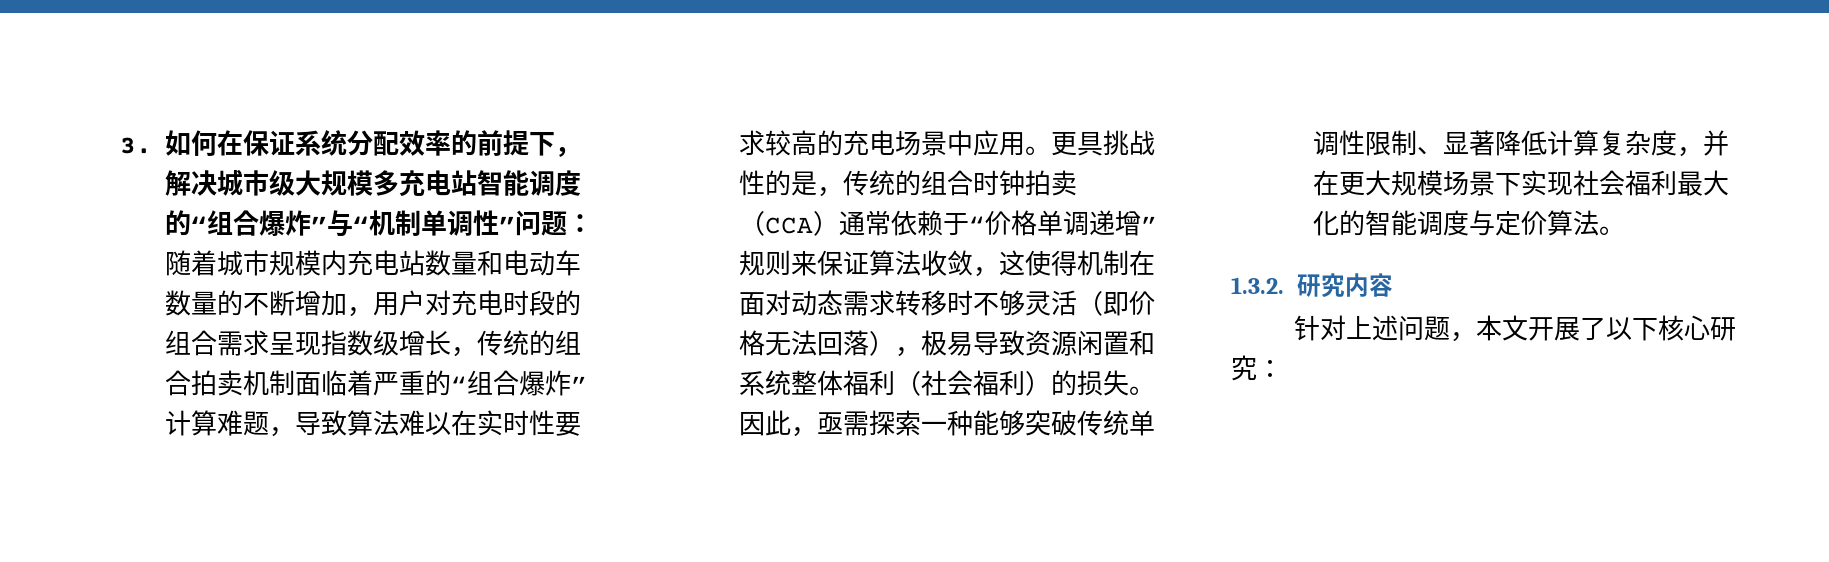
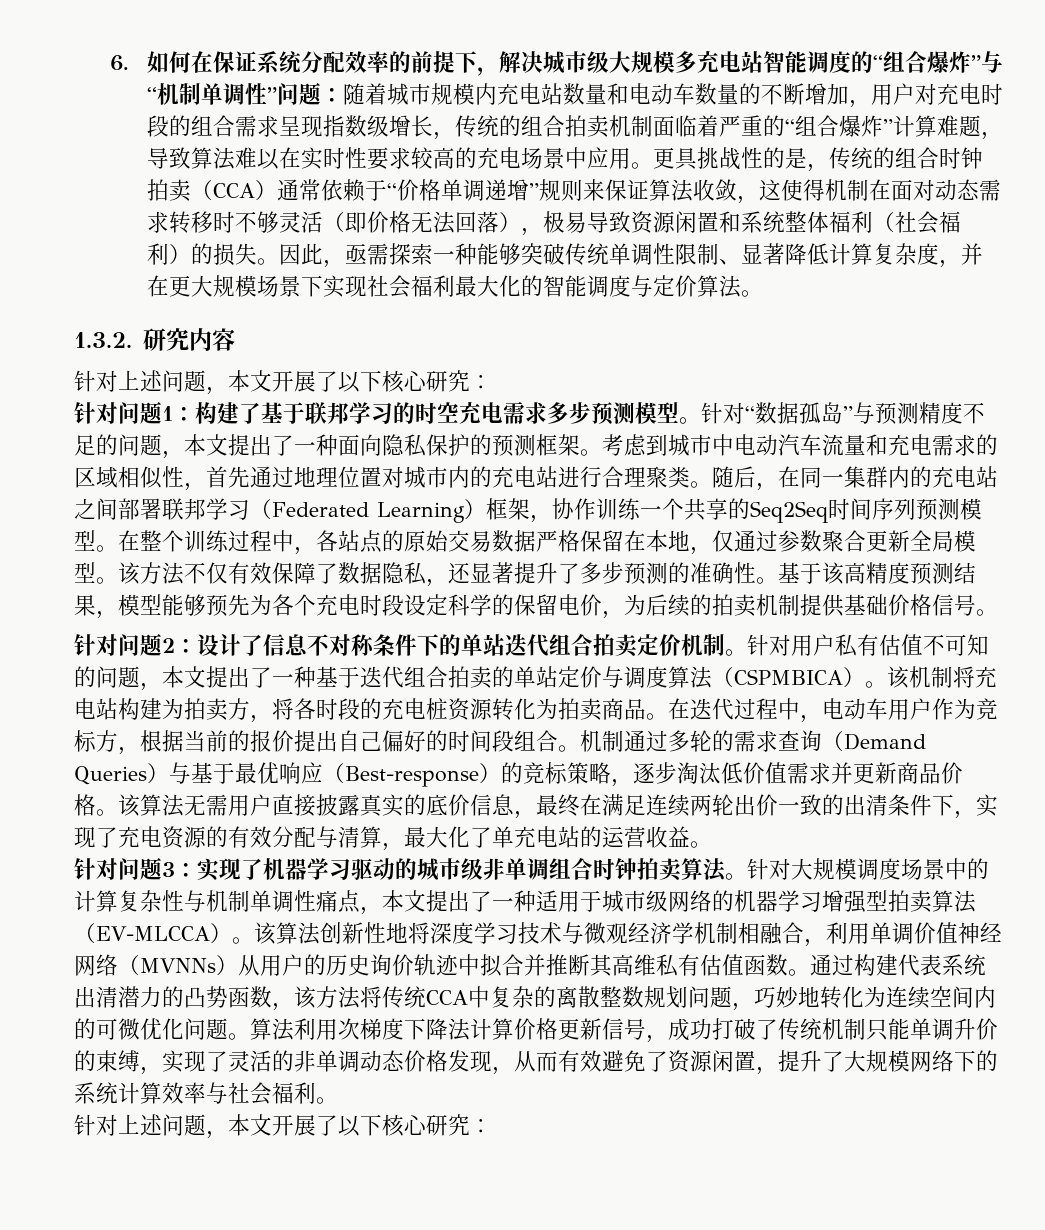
- 3.如何在保证系统分配效率的前提下，解决城市级大规模多充电站智能调度的“组合爆炸”与“机制单调性”问题：
+ 6.如何在保证系统分配效率的前提下，解决城市级大规模多充电站智能调度的“组合爆炸”与“机制单调性”问题：
+ 针对问题1：构建了基于联邦学习的时空充电需求多步预测模型。针对“数据孤岛”与预测精度不足的问题，本文提出了一种面向隐私保护的预测框架。考虑到城市中电动汽车流量和充电需求的区域相似性，首先通过地理位置对城市内的充电站进行合理聚类。随后，在同一集群内的充电站之间部署联邦学习（Federated Learning）框架，协作训练一个共享的Seq2Seq时间序列预测模型。在整个训练过程中，各站点的原始交易数据严格保留在本地，仅通过参数聚合更新全局模型。该方法不仅有效保障了数据隐私，还显著提升了多步预测的准确性。基于该高精度预测结果，模型能够预先为各个充电时段设定科学的保留电价，为后续的拍卖机制提供基础价格信号。
+ 针对问题2：设计了信息不对称条件下的单站迭代组合拍卖定价机制。针对用户私有估值不可知的问题，本文提出了一种基于迭代组合拍卖的单站定价与调度算法（CSPMBICA）。该机制将充电站构建为拍卖方，将各时段的充电桩资源转化为拍卖商品。在迭代过程中，电动车用户作为竞标方，根据当前的报价提出自己偏好的时间段组合。机制通过多轮的需求查询（Demand Queries）与基于最优响应（Best-response）的竞标策略，逐步淘汰低价值需求并更新商品价格。该算法无需用户直接披露真实的底价信息，最终在满足连续两轮出价一致的出清条件下，实现了充电资源的有效分配与清算，最大化了单充电站的运营收益。
+ 针对问题3：实现了机器学习驱动的城市级非单调组合时钟拍卖算法。针对大规模调度场景中的计算复杂性与机制单调性痛点，本文提出了一种适用于城市级网络的机器学习增强型拍卖算法（EV-MLCCA）。该算法创新性地将深度学习技术与微观经济学机制相融合，利用单调价值神经网络（MVNNs）从用户的历史询价轨迹中拟合并推断其高维私有估值函数。通过构建代表系统出清潜力的凸势函数，该方法将传统CCA中复杂的离散整数规划问题，巧妙地转化为连续空间内的可微优化问题。算法利用次梯度下降法计算价格更新信号，成功打破了传统机制只能单调升价的束缚，实现了灵活的非单调动态价格发现，从而有效避免了资源闲置，提升了大规模网络下的系统计算效率与社会福利。
+ 针对上述问题，本文开展了以下核心研究：

